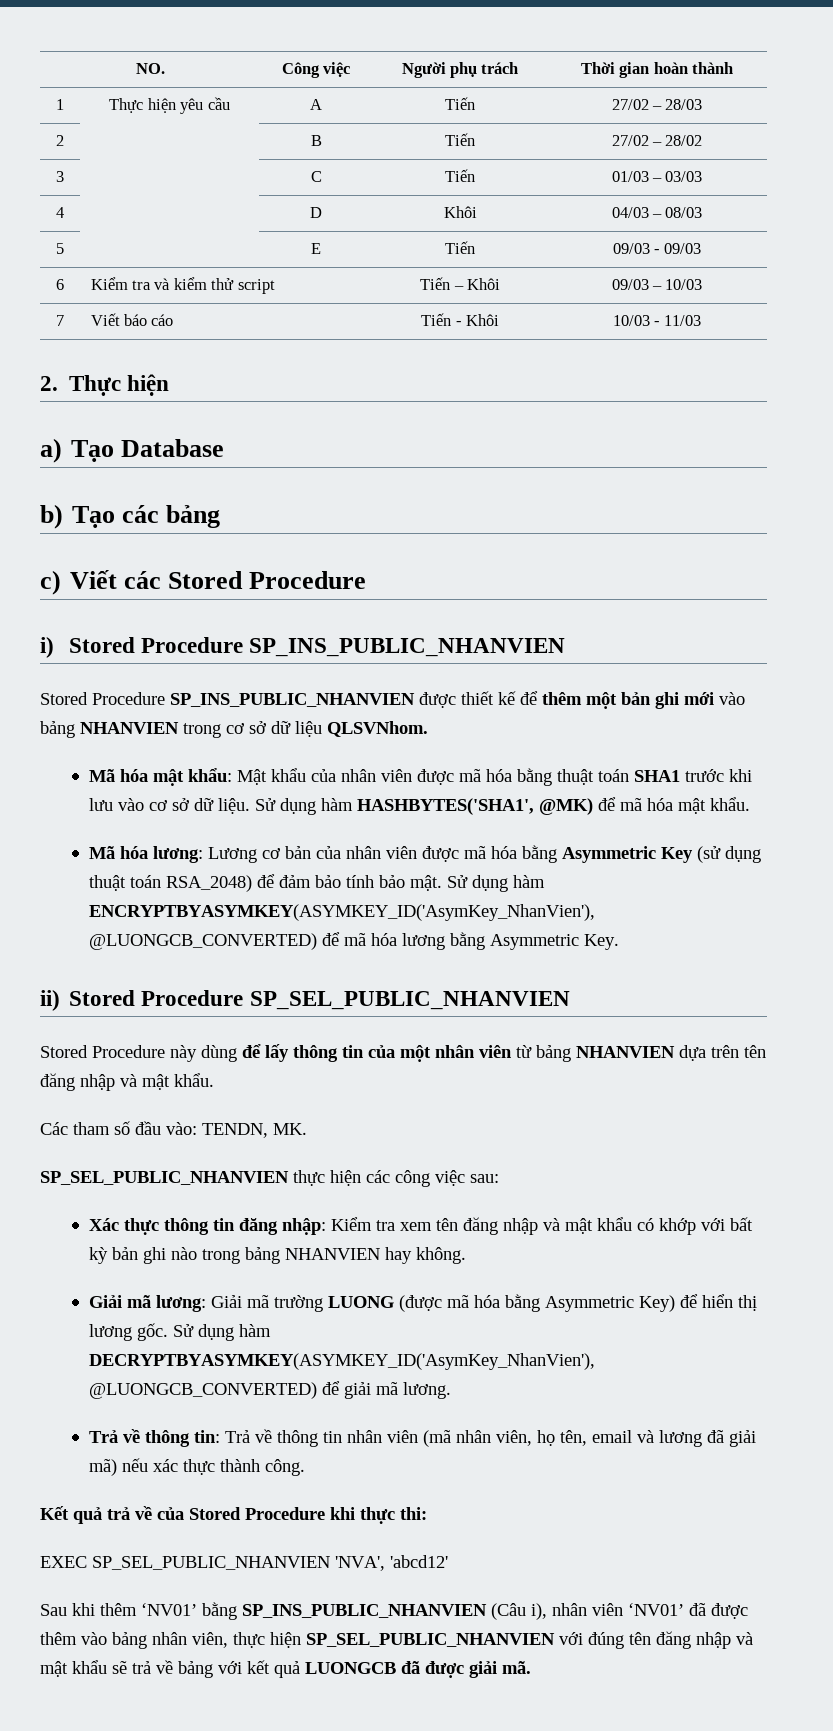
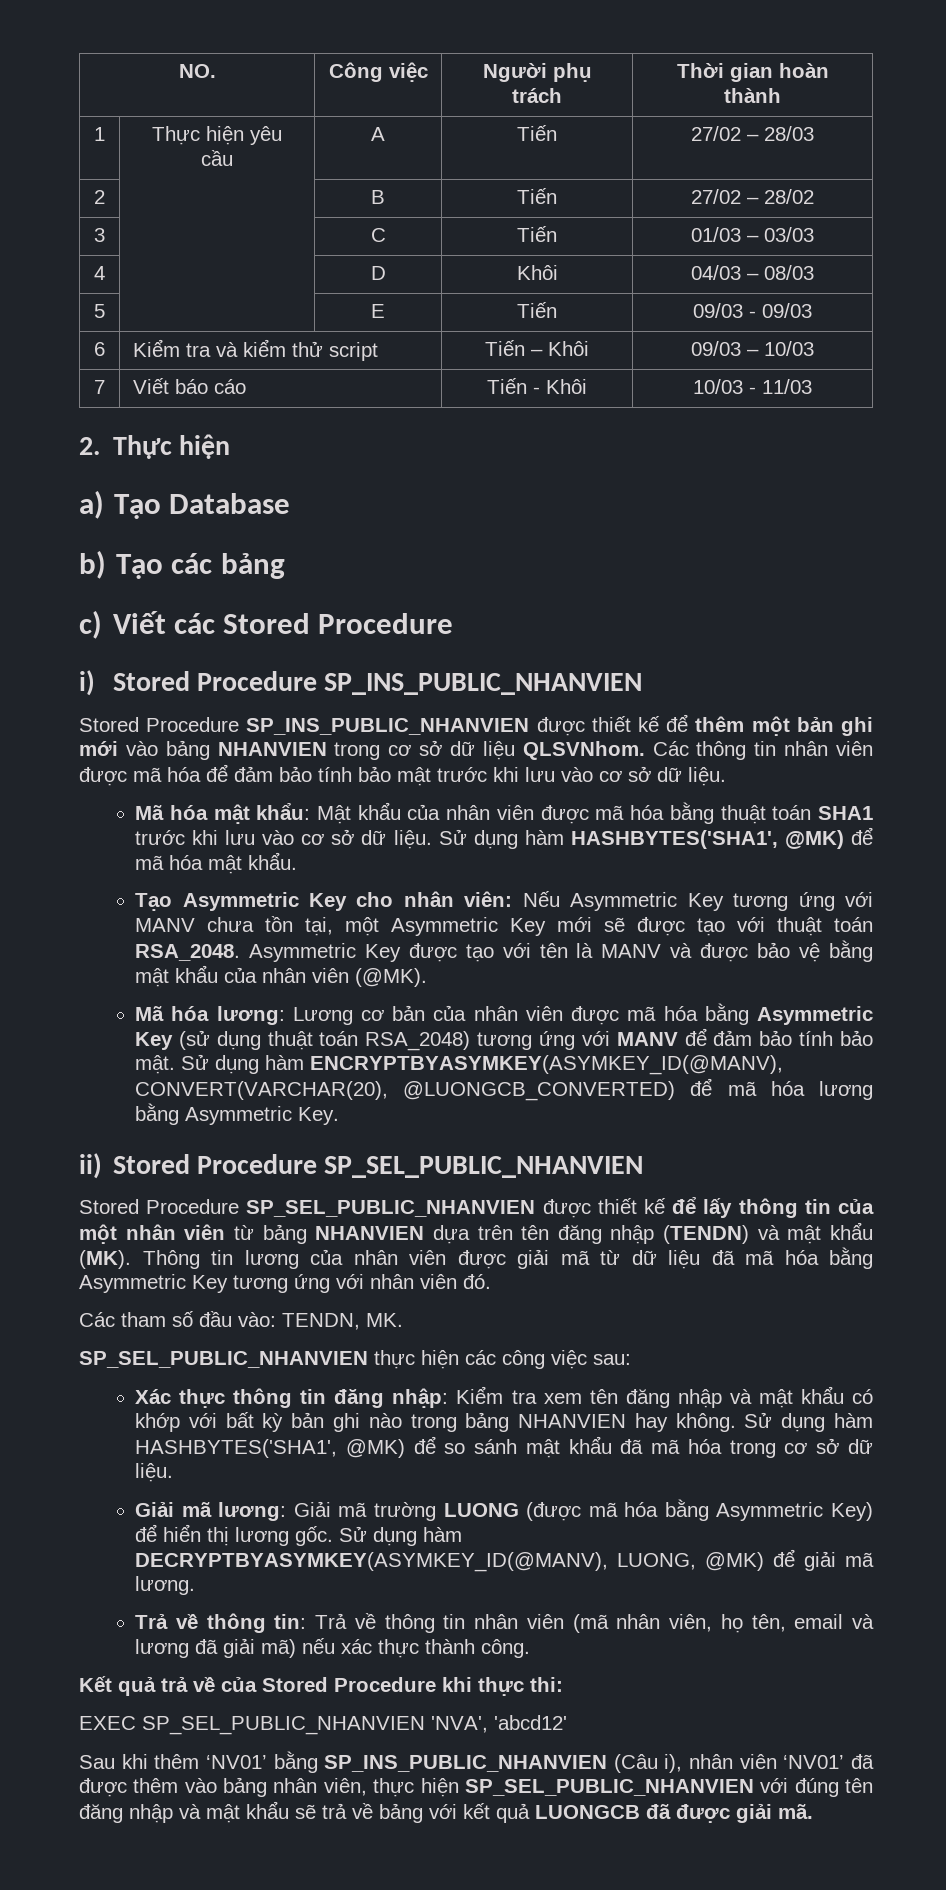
+ Các thông tin nhân viên được mã hóa để đảm bảo tính bảo mật trước khi lưu vào cơ sở dữ liệu.
+ Tạo Asymmetric Key cho nhân viên: Nếu Asymmetric Key tương ứng với MANV chưa tồn tại, một Asymmetric Key mới sẽ được tạo với thuật toán RSA_2048. Asymmetric Key được tạo với tên là MANV và được bảo vệ bằng mật khẩu của nhân viên (@MK).
- Mã hóa lương: Lương cơ bản của nhân viên được mã hóa bằng Asymmetric Key (sử dụng thuật toán RSA_2048) để đảm bảo tính bảo mật.
+ Mã hóa lương: Lương cơ bản của nhân viên được mã hóa bằng Asymmetric Key (sử dụng thuật toán RSA_2048) tương ứng với MANV để đảm bảo tính bảo mật.
- Sử dụng hàm ENCRYPTBYASYMKEY(ASYMKEY_ID('AsymKey_NhanVien'), @LUONGCB_CONVERTED) để mã hóa lương bằng Asymmetric Key.
+ Sử dụng hàm ENCRYPTBYASYMKEY(ASYMKEY_ID(@MANV), CONVERT(VARCHAR(20), @LUONGCB_CONVERTED) để mã hóa lương bằng Asymmetric Key.
- Stored Procedure này dùng để lấy thông tin của một nhân viên từ bảng NHANVIEN dựa trên tên đăng nhập và mật khẩu.
+ Stored Procedure SP_SEL_PUBLIC_NHANVIEN được thiết kế để lấy thông tin của một nhân viên từ bảng NHANVIEN dựa trên tên đăng nhập (TENDN) và mật khẩu (MK). Thông tin lương của nhân viên được giải mã từ dữ liệu đã mã hóa bằng Asymmetric Key tương ứng với nhân viên đó.
+ Sử dụng hàm HASHBYTES('SHA1', @MK) để so sánh mật khẩu đã mã hóa trong cơ sở dữ liệu.
- Sử dụng hàm DECRYPTBYASYMKEY(ASYMKEY_ID('AsymKey_NhanVien'), @LUONGCB_CONVERTED) để giải mã lương.
+ Sử dụng hàm DECRYPTBYASYMKEY(ASYMKEY_ID(@MANV), LUONG, @MK) để giải mã lương.

